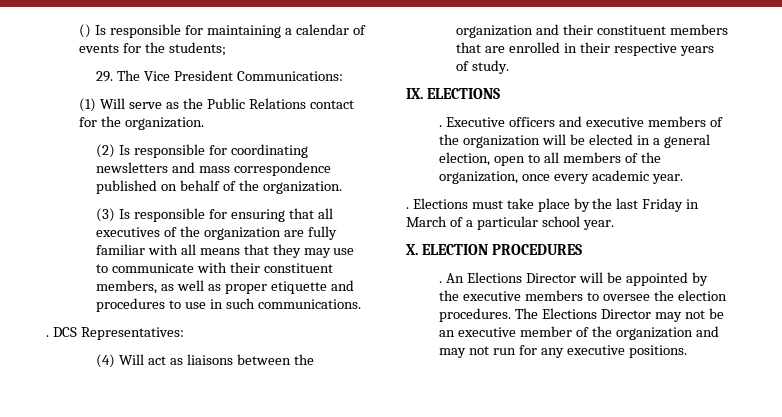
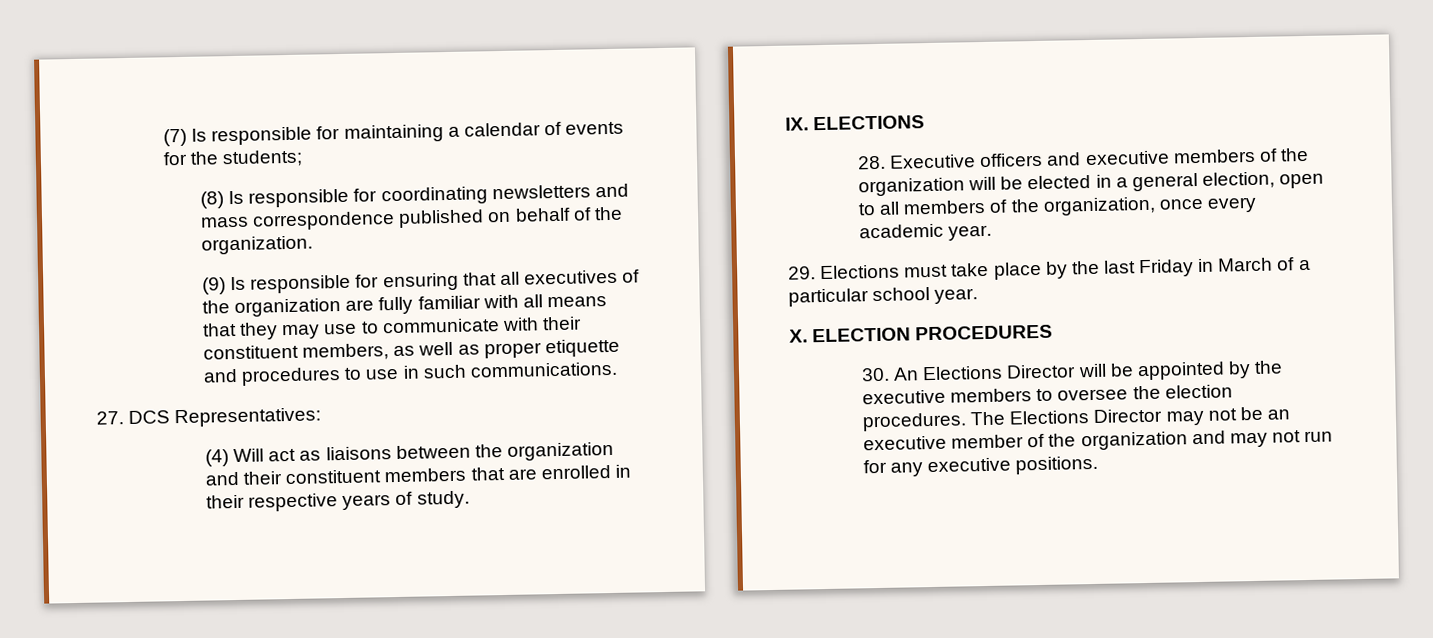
- () Is responsible for maintaining a calendar of events for the students;
+ (7) Is responsible for maintaining a calendar of events for the students;
- 29. The Vice President Communications:
- (1) Will serve as the Public Relations contact for the organization.
- (2) Is responsible for coordinating newsletters and mass correspondence published on behalf of the organization.
+ (8) Is responsible for coordinating newsletters and mass correspondence published on behalf of the organization.
- (3) Is responsible for ensuring that all executives of the organization are fully familiar with all means that they may use to communicate with their constituent members, as well as proper etiquette and procedures to use in such communications.
+ (9) Is responsible for ensuring that all executives of the organization are fully familiar with all means that they may use to communicate with their constituent members, as well as proper etiquette and procedures to use in such communications.
- . DCS Representatives:
+ 27. DCS Representatives:
- . Executive officers and executive members of the organization will be elected in a general election, open to all members of the organization, once every academic year.
+ 28. Executive officers and executive members of the organization will be elected in a general election, open to all members of the organization, once every academic year.
- . Elections must take place by the last Friday in March of a particular school year.
+ 29. Elections must take place by the last Friday in March of a particular school year.
- . An Elections Director will be appointed by the executive members to oversee the election procedures.
+ 30. An Elections Director will be appointed by the executive members to oversee the election procedures.

